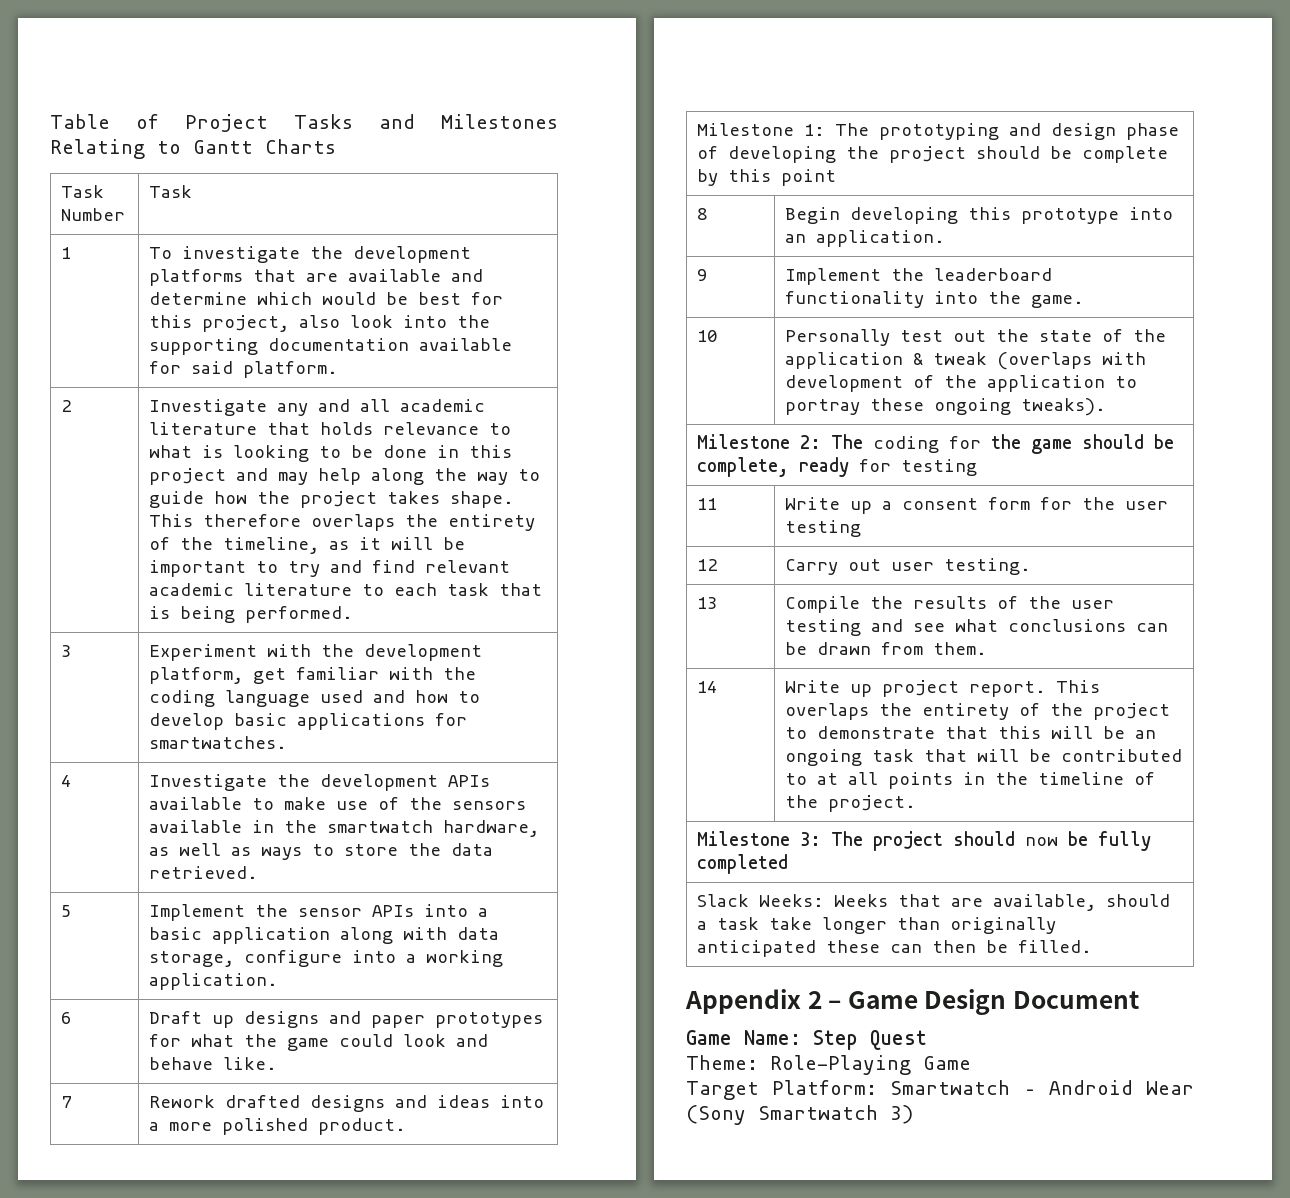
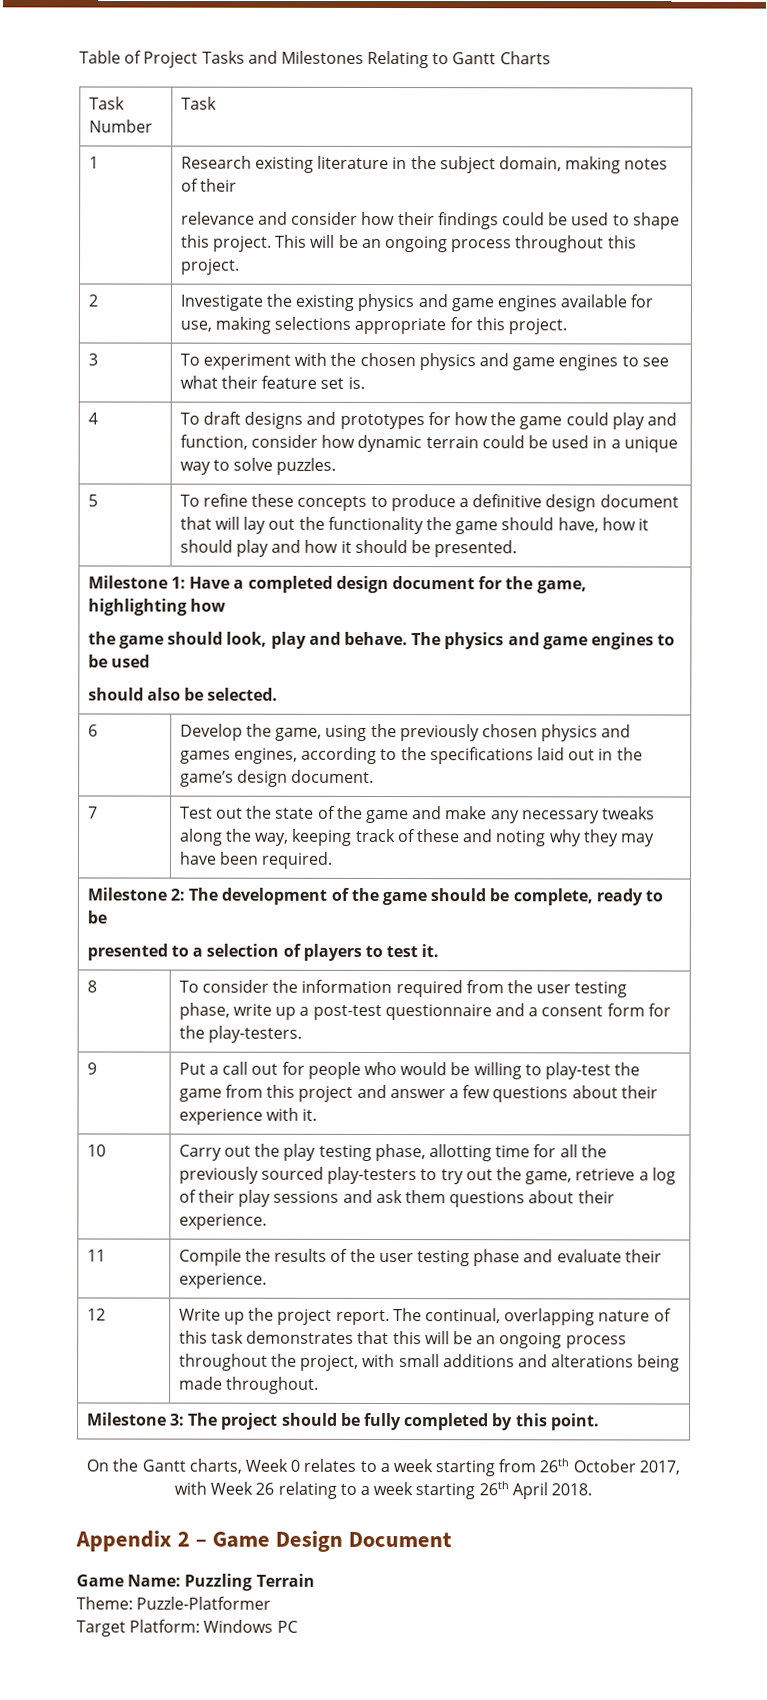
- 1 | To investigate the development platforms that are available and determine which would be best for this project, also look into the supporting documentation available for said platform.
- 2 | Investigate any and all academic literature that holds relevance to what is looking to be done in this project and may help along the way to guide how the project takes shape. This therefore overlaps the entirety of the timeline, as it will be important to try and find relevant academic literature to each task that is being performed.
- 3 | Experiment with the development platform, get familiar with the coding language used and how to develop basic applications for smartwatches.
- 4 | Investigate the development APIs available to make use of the sensors available in the smartwatch hardware, as well as ways to store the data retrieved.
- 5 | Implement the sensor APIs into a basic application along with data storage, configure into a working application.
- 6 | Draft up designs and paper prototypes for what the game could look and behave like.
- 7 | Rework drafted designs and ideas into a more polished product.
- Milestone 1: The prototyping and design phase of developing the project should be complete by this point
- 8 | Begin developing this prototype into an application.
- 9 | Implement the leaderboard functionality into the game.
- 10 | Personally test out the state of the application & tweak (overlaps with development of the application to portray these ongoing tweaks).
+ 1 | Research existing literature in the subject domain, making notes of their
+ relevance and consider how their findings could be used to shape this project. This will be an ongoing process throughout this project.
+ 2 | Investigate the existing physics and game engines available for use, making selections appropriate for this project.
+ 3 | To experiment with the chosen physics and game engines to see what their feature set is.
+ 4 | To draft designs and prototypes for how the game could play and function, consider how dynamic terrain could be used in a unique way to solve puzzles.
+ 5 | To refine these concepts to produce a definitive design document that will lay out the functionality the game should have, how it should play and how it should be presented.
+ Milestone 1: Have a completed design document for the game, highlighting how
+ the game should look, play and behave. The physics and game engines to be used
+ should also be selected.
+ 6 | Develop the game, using the previously chosen physics and games engines, according to the specifications laid out in the game’s design document.
+ 7 | Test out the state of the game and make any necessary tweaks along the way, keeping track of these and noting why they may have been required.
- Milestone 2: The coding for the game should be complete, ready for testing
- 11 | Write up a consent form for the user testing
- 12 | Carry out user testing.
- 13 | Compile the results of the user testing and see what conclusions can be drawn from them.
- 14 | Write up project report. This overlaps the entirety of the project to demonstrate that this will be an ongoing task that will be contributed to at all points in the timeline of the project.
+ Milestone 2: The development of the game should be complete, ready to be
+ presented to a selection of players to test it.
+ 8 | To consider the information required from the user testing phase, write up a post-test questionnaire and a consent form for the play-testers.
+ 9 | Put a call out for people who would be willing to play-test the game from this project and answer a few questions about their experience with it.
+ 10 | Carry out the play testing phase, allotting time for all the previously sourced play-testers to try out the game, retrieve a log of their play sessions and ask them questions about their experience.
+ 11 | Compile the results of the user testing phase and evaluate their experience.
+ 12 | Write up the project report. The continual, overlapping nature of this task demonstrates that this will be an ongoing process throughout the project, with small additions and alterations being made throughout.
- Milestone 3: The project should now be fully completed
- Slack Weeks: Weeks that are available, should a task take longer than originally anticipated these can then be filled.
+ Milestone 3: The project should be fully completed by this point.
+ On the Gantt charts, Week 0 relates to a week starting from 26th October 2017, with Week 26 relating to a week starting 26th April 2018.
- Game Name: Step Quest
+ Game Name: Puzzling Terrain
- Theme: Role-Playing Game
+ Theme: Puzzle-Platformer
- Target Platform: Smartwatch – Android Wear (Sony Smartwatch 3)
+ Target Platform: Windows PC

